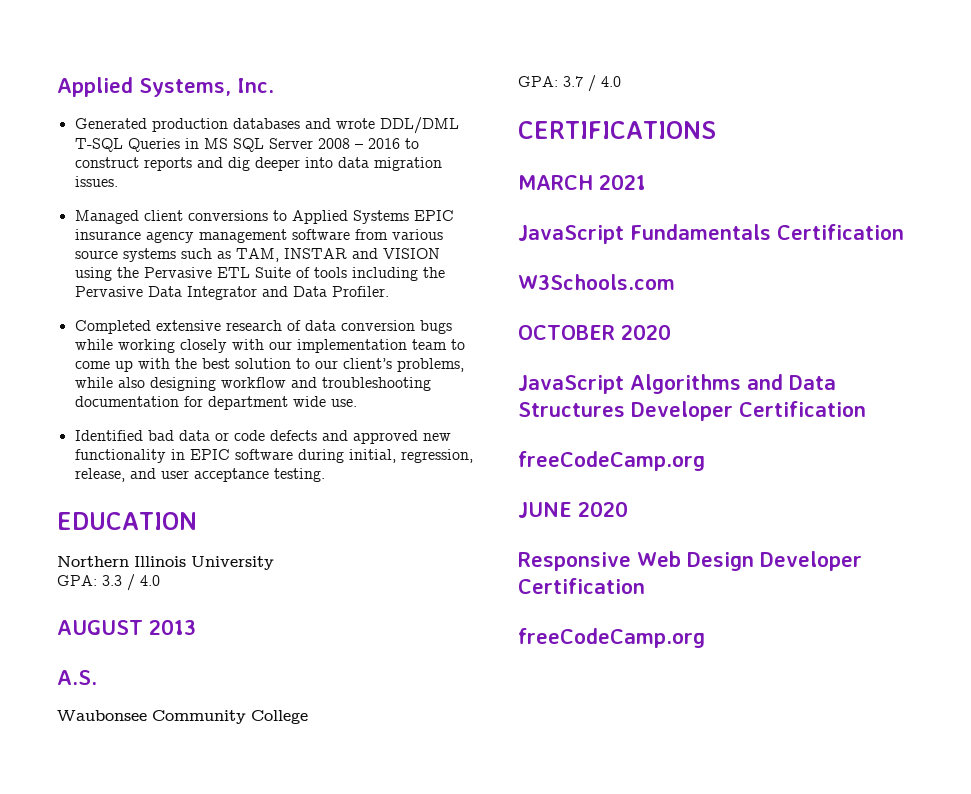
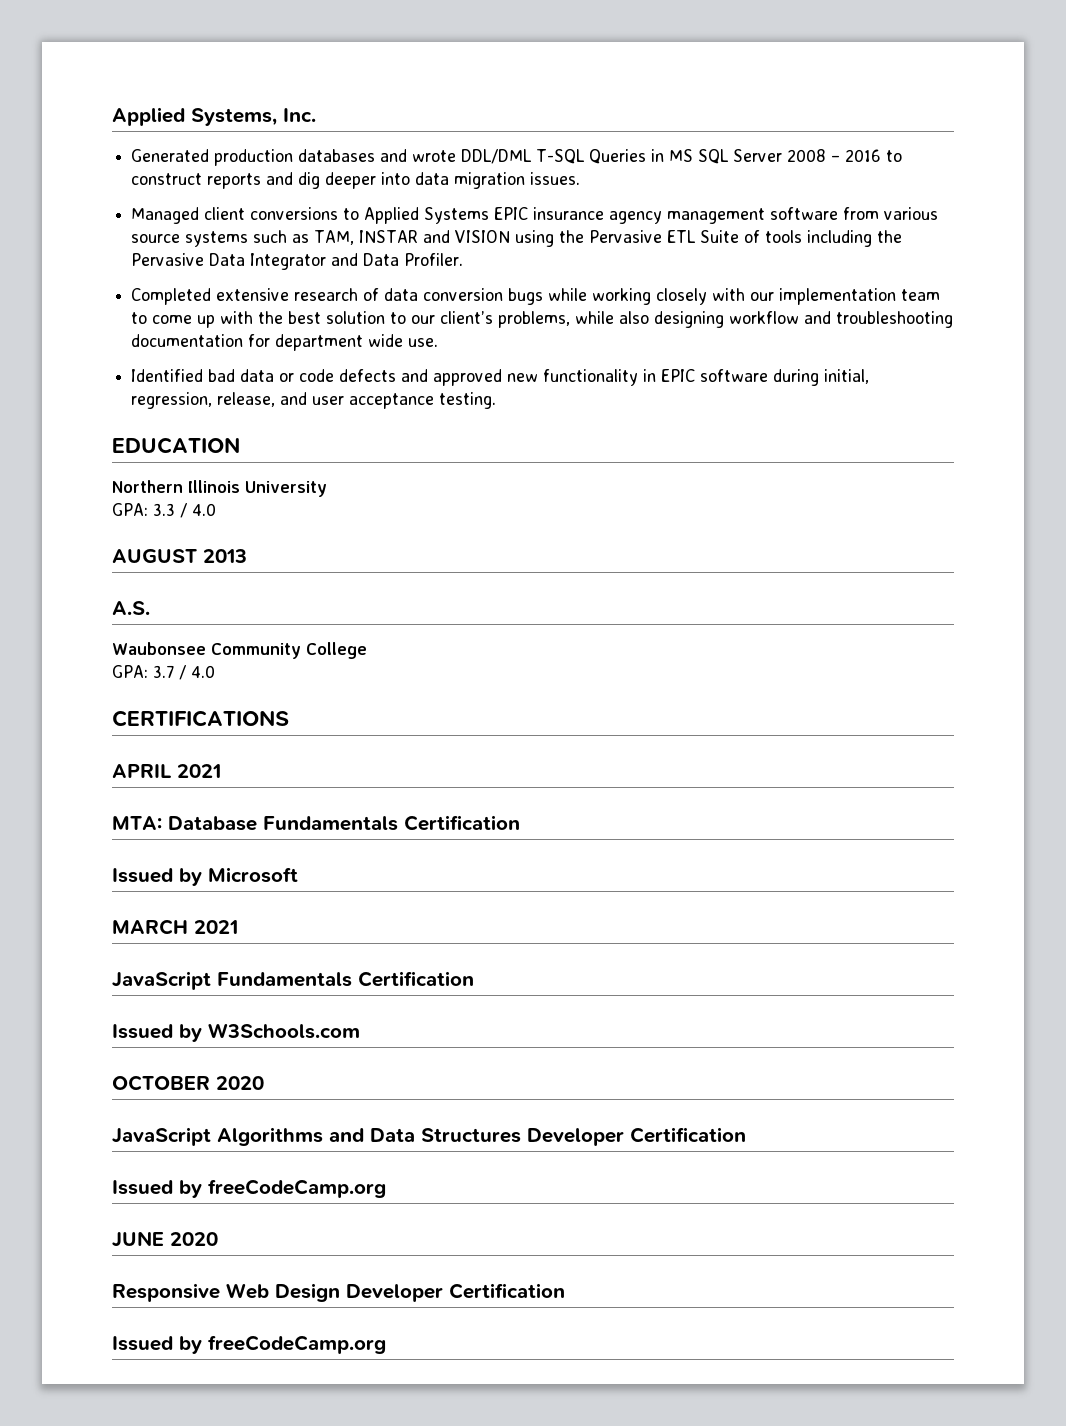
+ APRIL 2021
+ MTA: Database Fundamentals Certification
+ Issued by Microsoft
- W3Schools.com
+ Issued by W3Schools.com
  JavaScript Algorithms and Data Structures Developer Certification
- freeCodeCamp.org
+ Issued by freeCodeCamp.org
  Responsive Web Design Developer Certification
- freeCodeCamp.org
+ Issued by freeCodeCamp.org

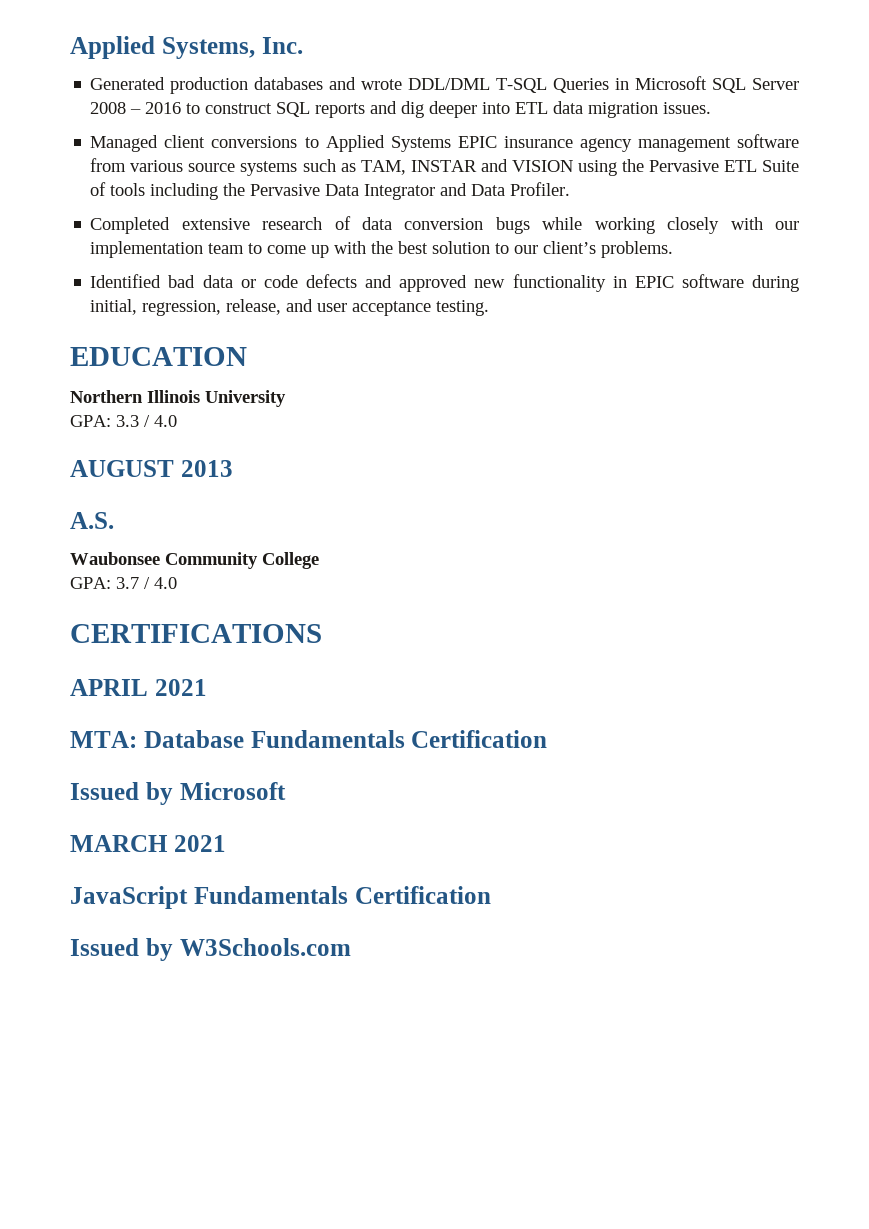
- Generated production databases and wrote DDL/DML T-SQL Queries in MS SQL Server 2008 – 2016 to construct reports and dig deeper into data migration issues.
+ Generated production databases and wrote DDL/DML T-SQL Queries in Microsoft SQL Server 2008 – 2016 to construct SQL reports and dig deeper into ETL data migration issues.
- Completed extensive research of data conversion bugs while working closely with our implementation team to come up with the best solution to our client’s problems, while also designing workflow and troubleshooting documentation for department wide use.
+ Completed extensive research of data conversion bugs while working closely with our implementation team to come up with the best solution to our client’s problems.
- OCTOBER 2020
- JavaScript Algorithms and Data Structures Developer Certification
- Issued by freeCodeCamp.org
- JUNE 2020
- Responsive Web Design Developer Certification
- Issued by freeCodeCamp.org

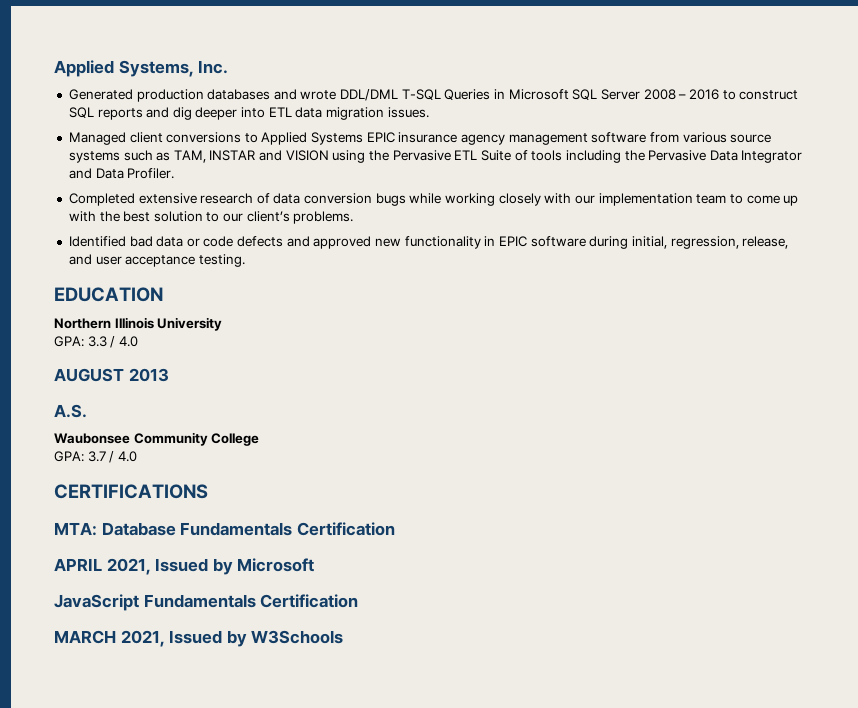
- APRIL 2021
- Issued by Microsoft
+ APRIL 2021, Issued by Microsoft
- MARCH 2021
- Issued by W3Schools.com
+ MARCH 2021, Issued by W3Schools

